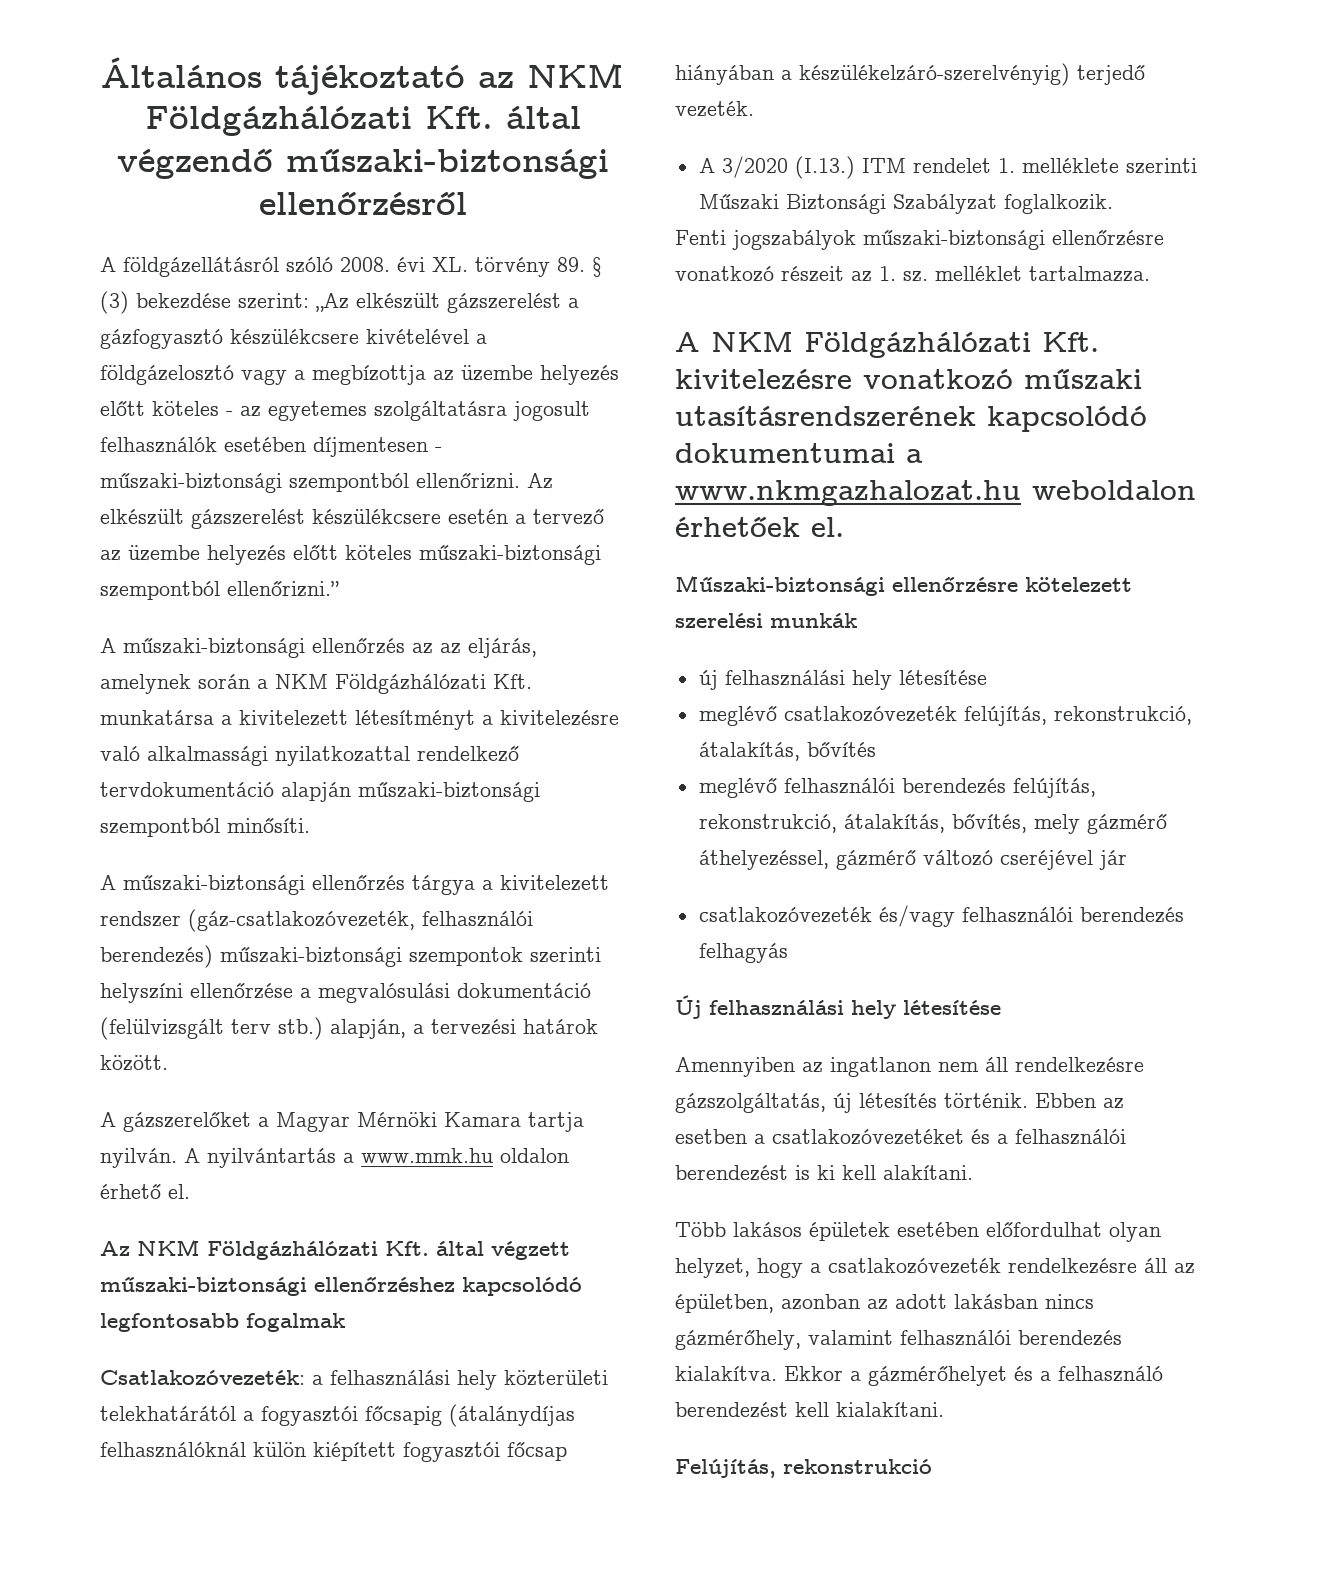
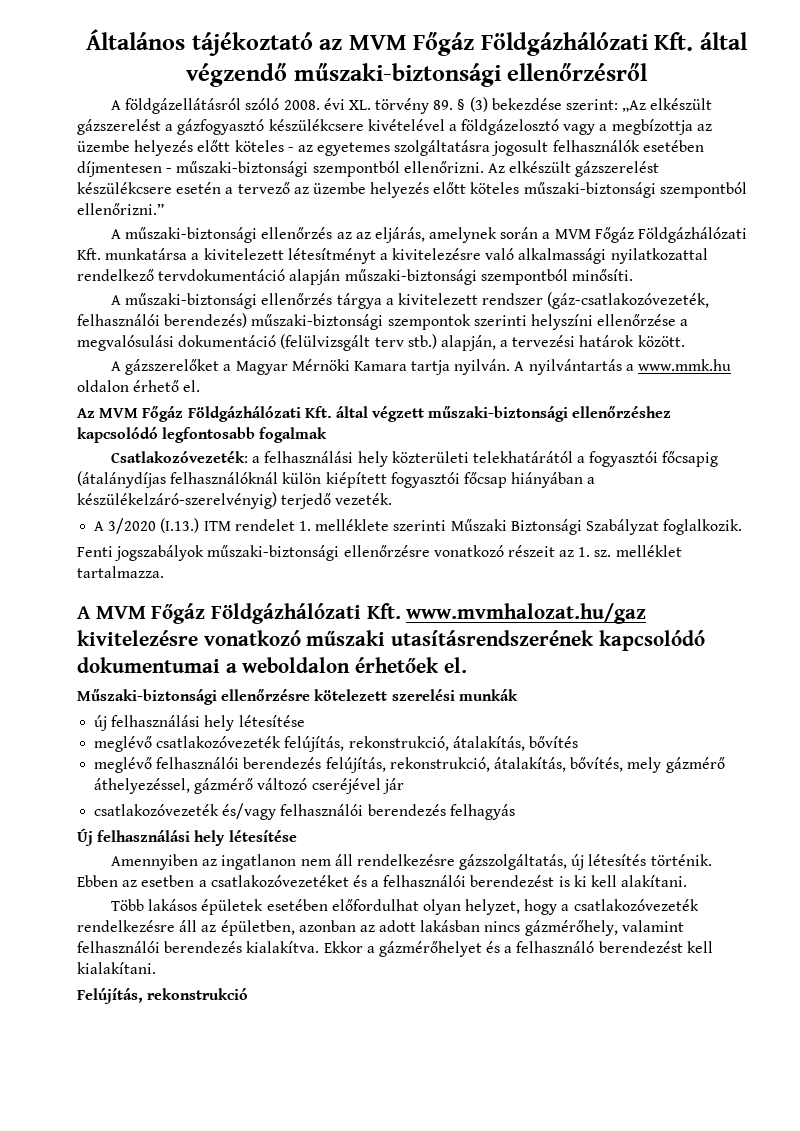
- Általános tájékoztató az NKM Földgázhálózati Kft. által végzendő műszaki-biztonsági ellenőrzésről
+ Általános tájékoztató az MVM Főgáz Földgázhálózati Kft. által végzendő műszaki-biztonsági ellenőrzésről
- A műszaki-biztonsági ellenőrzés az az eljárás, amelynek során a NKM Földgázhálózati Kft. munkatársa a kivitelezett létesítményt a kivitelezésre való alkalmassági nyilatkozattal rendelkező tervdokumentáció alapján műszaki-biztonsági szempontból minősíti.
+ A műszaki-biztonsági ellenőrzés az az eljárás, amelynek során a MVM Főgáz Földgázhálózati Kft. munkatársa a kivitelezett létesítményt a kivitelezésre való alkalmassági nyilatkozattal rendelkező tervdokumentáció alapján műszaki-biztonsági szempontból minősíti.
- Az NKM Földgázhálózati Kft. által végzett műszaki-biztonsági ellenőrzéshez kapcsolódó legfontosabb fogalmak
+ Az MVM Főgáz Földgázhálózati Kft. által végzett műszaki-biztonsági ellenőrzéshez kapcsolódó legfontosabb fogalmak
- A NKM Földgázhálózati Kft. kivitelezésre vonatkozó műszaki utasításrendszerének kapcsolódó dokumentumai a www.nkmgazhalozat.hu weboldalon érhetőek el.
+ A MVM Főgáz Földgázhálózati Kft. www.mvmhalozat.hu/gaz kivitelezésre vonatkozó műszaki utasításrendszerének kapcsolódó dokumentumai a weboldalon érhetőek el.

